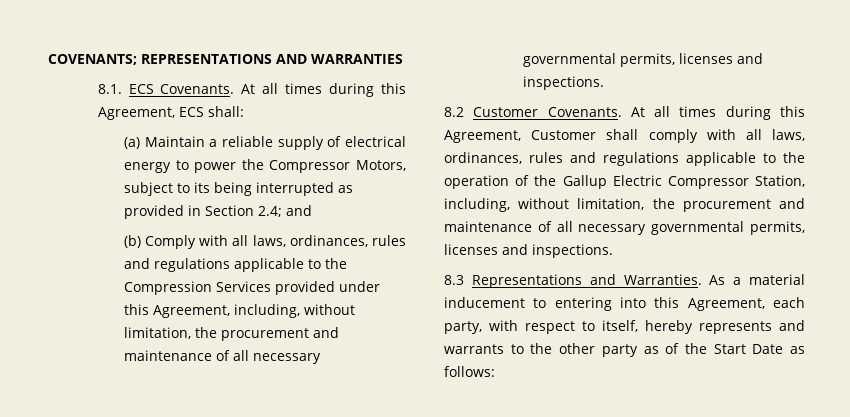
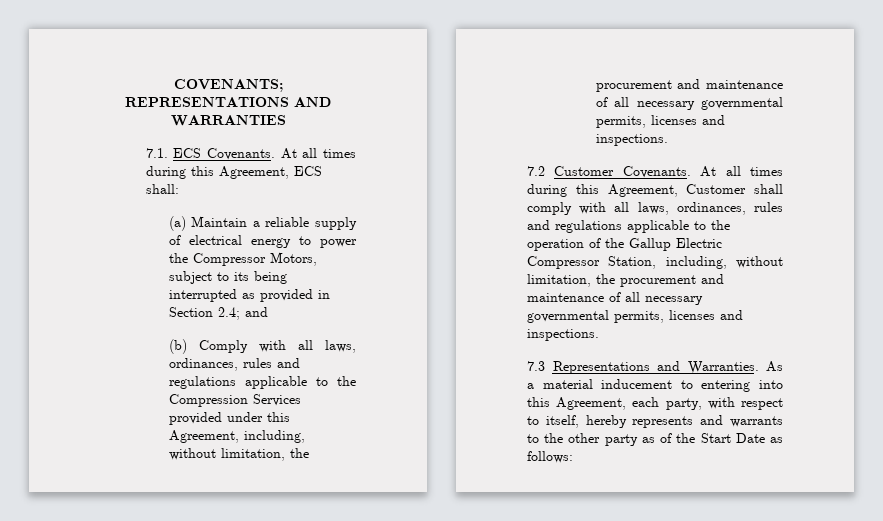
- 8.1. ECS Covenants.
+ 7.1. ECS Covenants.
- 8.2 Customer Covenants.
+ 7.2 Customer Covenants.
- 8.3 Representations and Warranties.
+ 7.3 Representations and Warranties.

